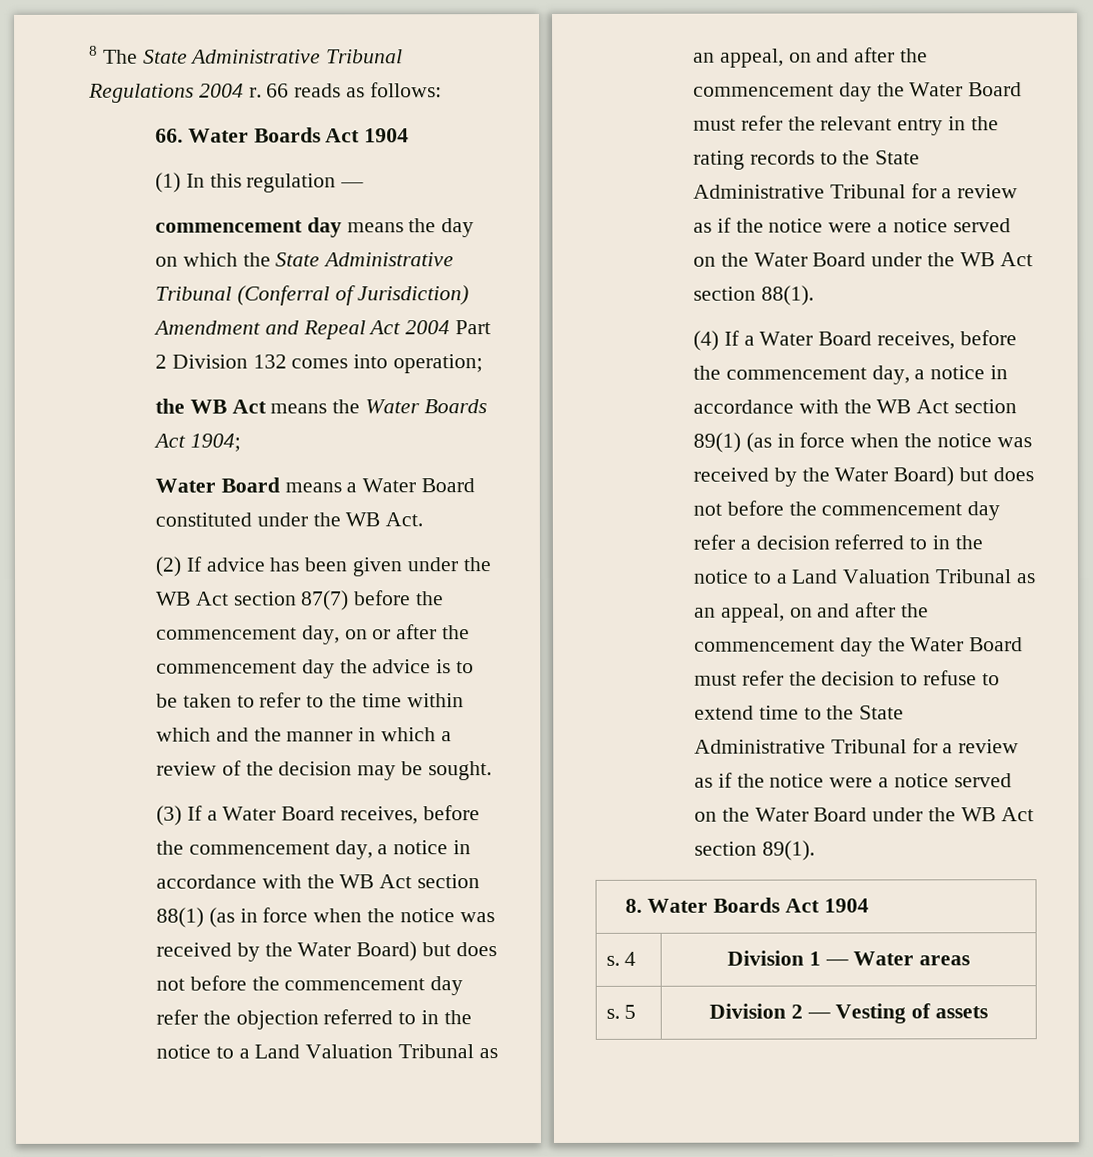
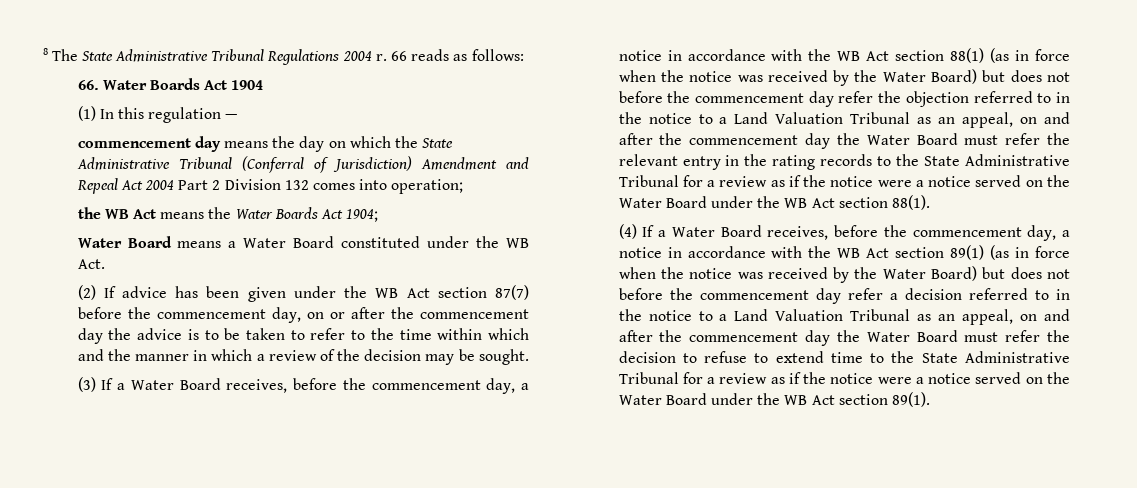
- 8. Water Boards Act 1904
- s. 4 | Division 1 — Water areas
- s. 5 | Division 2 — Vesting of assets

